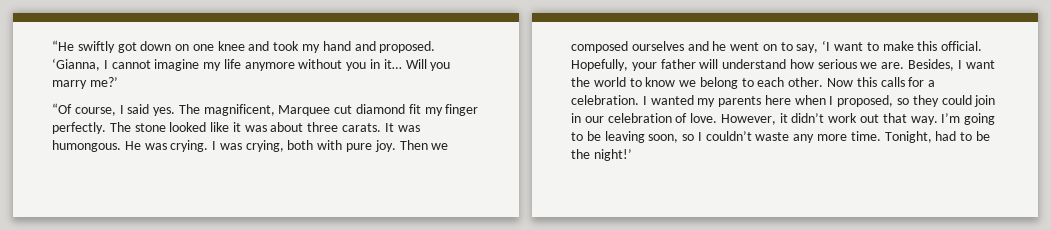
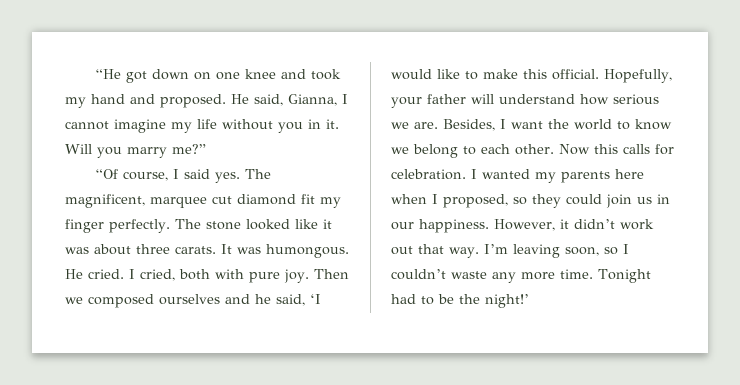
- “He swiftly got down on one knee and took my hand and proposed.
+ “He got down on one knee and took my hand and proposed.
- ‘Gianna, I cannot imagine my life anymore without you in it…
+ He said, Gianna, I cannot imagine my life without you in it.
- Will you marry me?’
+ Will you marry me?”
- The magnificent, Marquee cut diamond fit my finger perfectly.
+ The magnificent, marquee cut diamond fit my finger perfectly.
- He was crying. I was crying, both with pure joy.
+ He cried. I cried, both with pure joy.
- Then we composed ourselves and he went on to say, ‘I want to make this official.
+ Then we composed ourselves and he said, ‘I would like to make this official.
- Now this calls for a celebration.
+ Now this calls for celebration.
- I wanted my parents here when I proposed, so they could join in our celebration of love.
+ I wanted my parents here when I proposed, so they could join us in our happiness.
- I’m going to be leaving soon, so I couldn’t waste any more time.
+ I’m leaving soon, so I couldn’t waste any more time.
- Tonight, had to be the night!’
+ Tonight had to be the night!’

